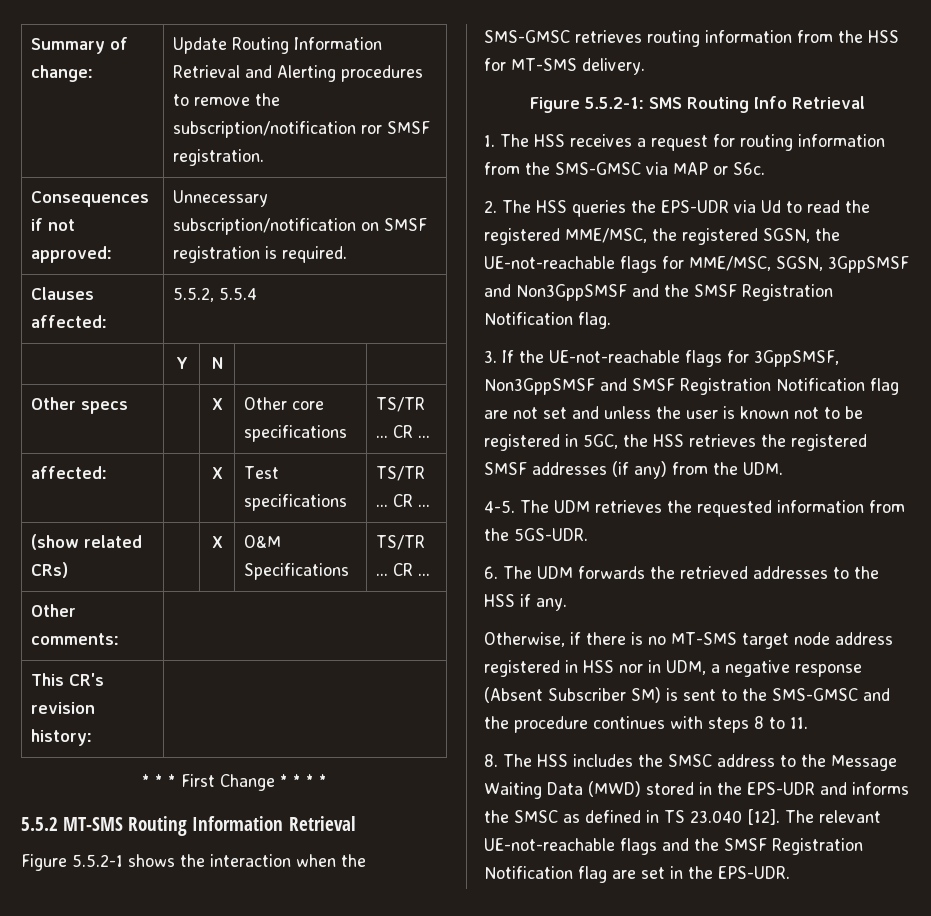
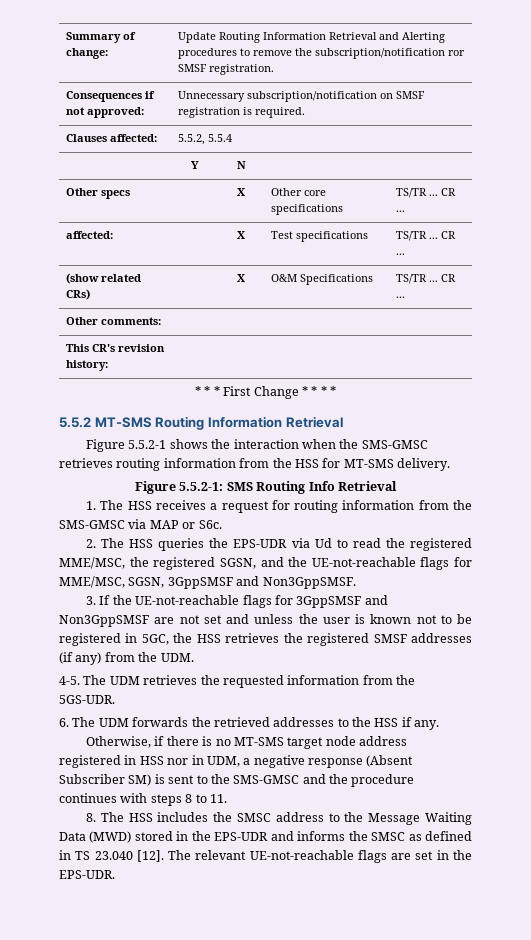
- 2. The HSS queries the EPS-UDR via Ud to read the registered MME/MSC, the registered SGSN, the UE-not-reachable flags for MME/MSC, SGSN, 3GppSMSF and Non3GppSMSF and the SMSF Registration Notification flag.
+ 2. The HSS queries the EPS-UDR via Ud to read the registered MME/MSC, the registered SGSN, and the UE-not-reachable flags for MME/MSC, SGSN, 3GppSMSF and Non3GppSMSF.
- 3. If the UE-not-reachable flags for 3GppSMSF, Non3GppSMSF and SMSF Registration Notification flag are not set and unless the user is known not to be registered in 5GC, the HSS retrieves the registered SMSF addresses (if any) from the UDM.
+ 3. If the UE-not-reachable flags for 3GppSMSF and Non3GppSMSF are not set and unless the user is known not to be registered in 5GC, the HSS retrieves the registered SMSF addresses (if any) from the UDM.
- The relevant UE-not-reachable flags and the SMSF Registration Notification flag are set in the EPS-UDR.
+ The relevant UE-not-reachable flags are set in the EPS-UDR.

